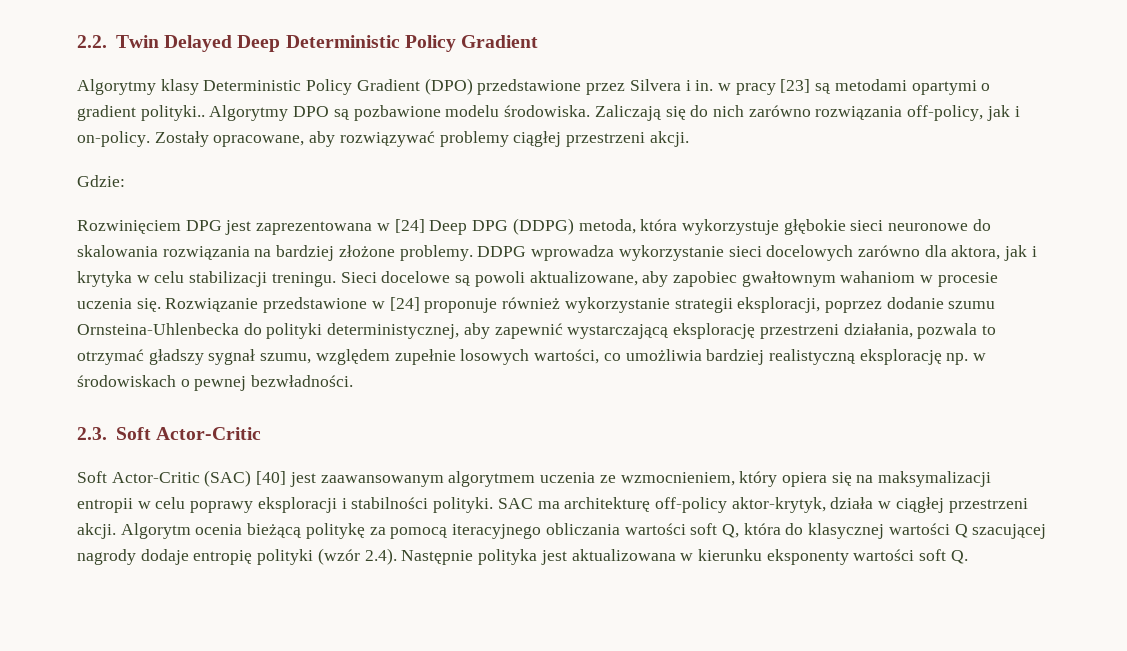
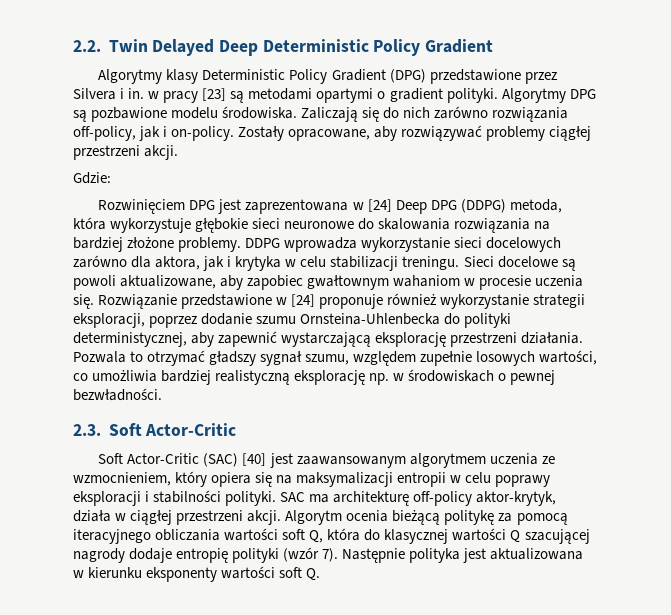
- Algorytmy klasy Deterministic Policy Gradient (DPO) przedstawione przez Silvera i in. w pracy [23] są metodami opartymi o gradient polityki.. Algorytmy DPO są pozbawione modelu środowiska.
+ Algorytmy klasy Deterministic Policy Gradient (DPG) przedstawione przez Silvera i in. w pracy [23] są metodami opartymi o gradient polityki. Algorytmy DPG są pozbawione modelu środowiska.
- Rozwiązanie przedstawione w [24] proponuje również wykorzystanie strategii eksploracji, poprzez dodanie szumu Ornsteina-Uhlenbecka do polityki deterministycznej, aby zapewnić wystarczającą eksplorację przestrzeni działania, pozwala to otrzymać gładszy sygnał szumu, względem zupełnie losowych wartości, co umożliwia bardziej realistyczną eksplorację np. w środowiskach o pewnej bezwładności.
+ Rozwiązanie przedstawione w [24] proponuje również wykorzystanie strategii eksploracji, poprzez dodanie szumu Ornsteina-Uhlenbecka do polityki deterministycznej, aby zapewnić wystarczającą eksplorację przestrzeni działania. Pozwala to otrzymać gładszy sygnał szumu, względem zupełnie losowych wartości, co umożliwia bardziej realistyczną eksplorację np. w środowiskach o pewnej bezwładności.
- Algorytm ocenia bieżącą politykę za pomocą iteracyjnego obliczania wartości soft Q, która do klasycznej wartości Q szacującej nagrody dodaje entropię polityki (wzór 2.4). Następnie polityka jest aktualizowana w kierunku eksponenty wartości soft Q.
+ Algorytm ocenia bieżącą politykę za pomocą iteracyjnego obliczania wartości soft Q, która do klasycznej wartości Q szacującej nagrody dodaje entropię polityki (wzór 7). Następnie polityka jest aktualizowana w kierunku eksponenty wartości soft Q.

